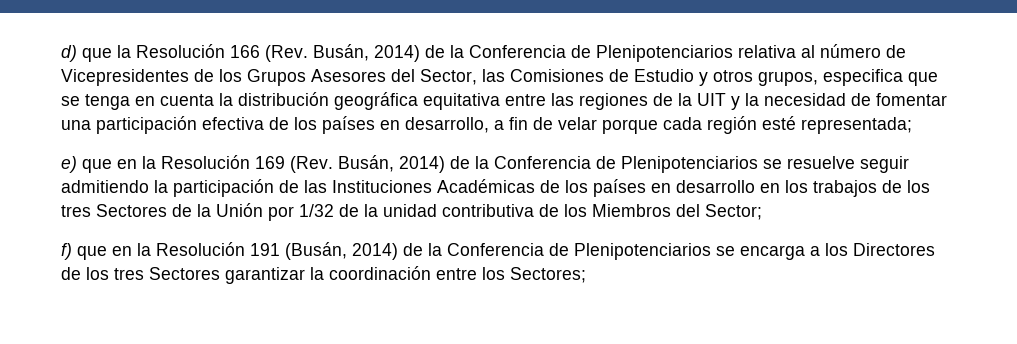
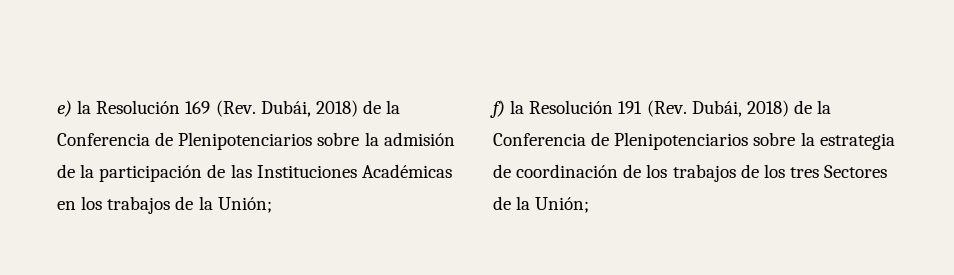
- d) que la Resolución 166 (Rev. Busán, 2014) de la Conferencia de Plenipotenciarios relativa al número de Vicepresidentes de los Grupos Asesores del Sector, las Comisiones de Estudio y otros grupos, especifica que se tenga en cuenta la distribución geográfica equitativa entre las regiones de la UIT y la necesidad de fomentar una participación efectiva de los países en desarrollo, a fin de velar porque cada región esté representada;
- e) que en la Resolución 169 (Rev. Busán, 2014) de la Conferencia de Plenipotenciarios se resuelve seguir admitiendo la participación de las Instituciones Académicas de los países en desarrollo en los trabajos de los tres Sectores de la Unión por 1/32 de la unidad contributiva de los Miembros del Sector;
- f) que en la Resolución 191 (Busán, 2014) de la Conferencia de Plenipotenciarios se encarga a los Directores de los tres Sectores garantizar la coordinación entre los Sectores;
+ e) la Resolución 169 (Rev. Dubái, 2018) de la Conferencia de Plenipotenciarios sobre la admisión de la participación de las Instituciones Académicas en los trabajos de la Unión;
+ f) la Resolución 191 (Rev. Dubái, 2018) de la Conferencia de Plenipotenciarios sobre la estrategia de coordinación de los trabajos de los tres Sectores de la Unión;

